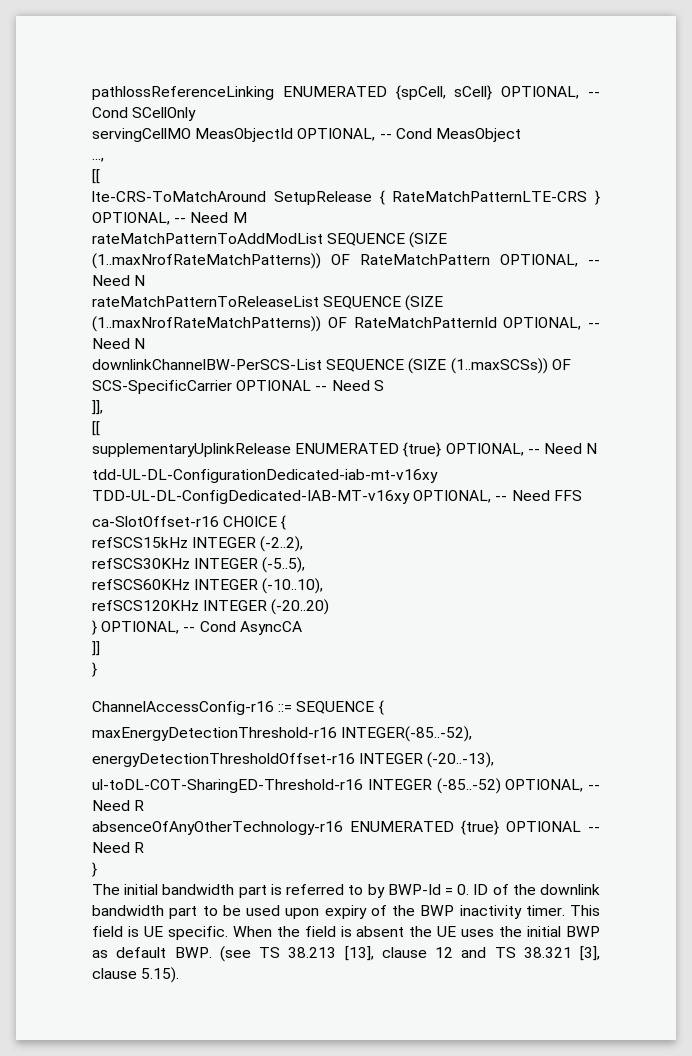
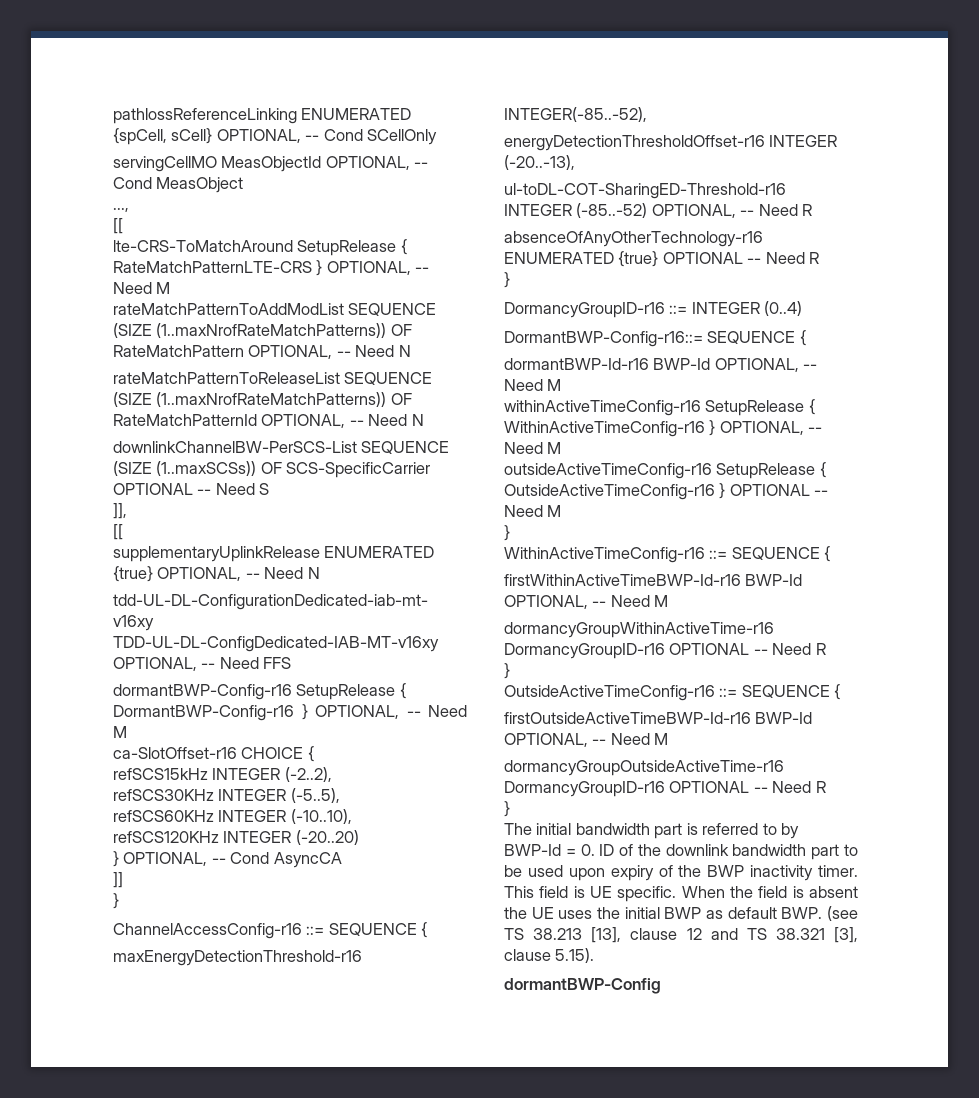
+ dormantBWP-Config-r16 SetupRelease { DormantBWP-Config-r16 } OPTIONAL, -- Need M
+ DormancyGroupID-r16 ::= INTEGER (0..4)
+ DormantBWP-Config-r16::= SEQUENCE {
+ dormantBWP-Id-r16 BWP-Id OPTIONAL, -- Need M
+ withinActiveTimeConfig-r16 SetupRelease { WithinActiveTimeConfig-r16 } OPTIONAL, -- Need M
+ outsideActiveTimeConfig-r16 SetupRelease { OutsideActiveTimeConfig-r16 } OPTIONAL -- Need M
+ }
+ WithinActiveTimeConfig-r16 ::= SEQUENCE {
+ firstWithinActiveTimeBWP-Id-r16 BWP-Id OPTIONAL, -- Need M
+ dormancyGroupWithinActiveTime-r16 DormancyGroupID-r16 OPTIONAL -- Need R
+ }
+ OutsideActiveTimeConfig-r16 ::= SEQUENCE {
+ firstOutsideActiveTimeBWP-Id-r16 BWP-Id OPTIONAL, -- Need M
+ dormancyGroupOutsideActiveTime-r16 DormancyGroupID-r16 OPTIONAL -- Need R
+ }
+ dormantBWP-Config

